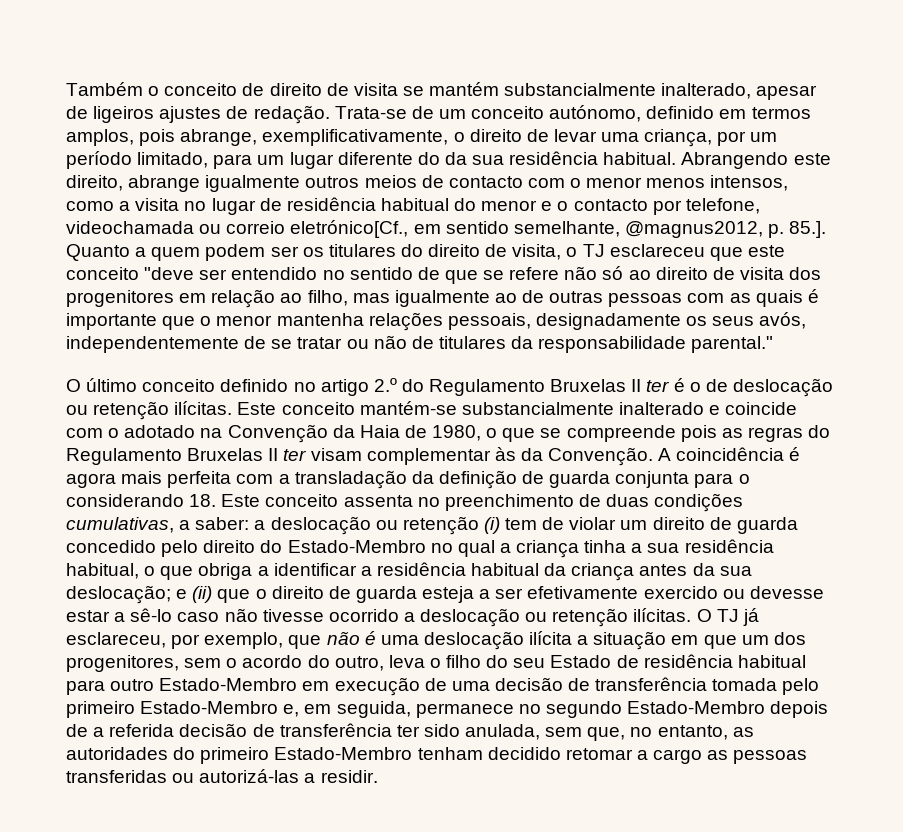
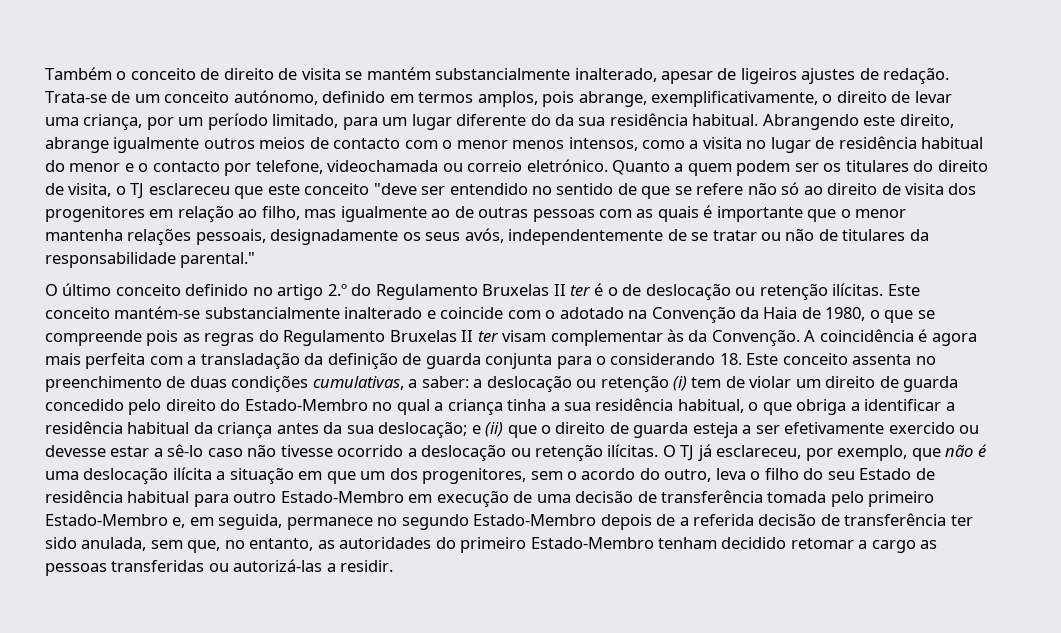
- Abrangendo este direito, abrange igualmente outros meios de contacto com o menor menos intensos, como a visita no lugar de residência habitual do menor e o contacto por telefone, videochamada ou correio eletrónico[Cf., em sentido semelhante, @magnus2012, p. 85.]. Quanto a quem podem ser os titulares do direito de visita, o TJ esclareceu que este conceito "deve ser entendido no sentido de que se refere não só ao direito de visita dos progenitores em relação ao filho, mas igualmente ao de outras pessoas com as quais é importante que o menor mantenha relações pessoais, designadamente os seus avós, independentemente de se tratar ou não de titulares da responsabilidade parental."
+ Abrangendo este direito, abrange igualmente outros meios de contacto com o menor menos intensos, como a visita no lugar de residência habitual do menor e o contacto por telefone, videochamada ou correio eletrónico. Quanto a quem podem ser os titulares do direito de visita, o TJ esclareceu que este conceito "deve ser entendido no sentido de que se refere não só ao direito de visita dos progenitores em relação ao filho, mas igualmente ao de outras pessoas com as quais é importante que o menor mantenha relações pessoais, designadamente os seus avós, independentemente de se tratar ou não de titulares da responsabilidade parental."

